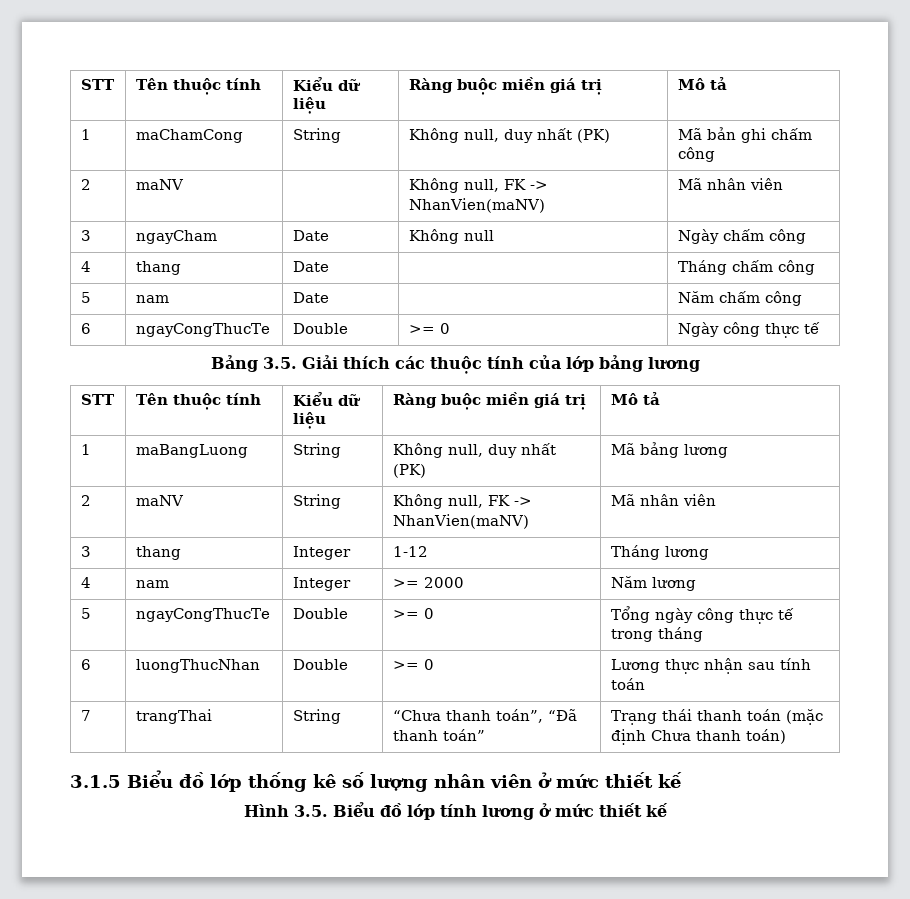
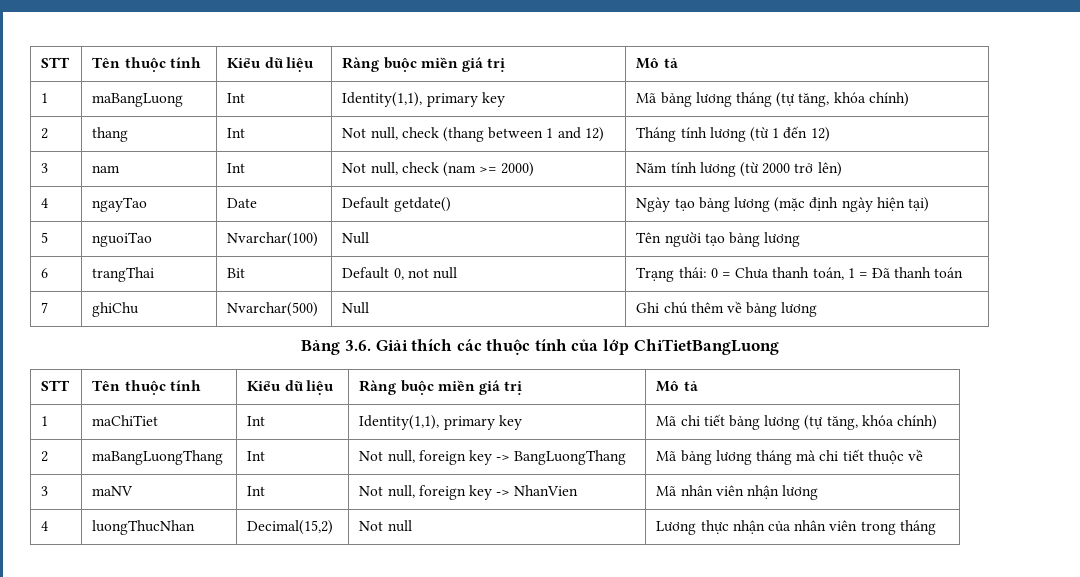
- 1 | maChamCong | String | Không null, duy nhất (PK) | Mã bản ghi chấm công
- 2 | maNV | | Không null, FK -> NhanVien(maNV) | Mã nhân viên
- 3 | ngayCham | Date | Không null | Ngày chấm công
- 4 | thang | Date | | Tháng chấm công
- 5 | nam | Date | | Năm chấm công
- 6 | ngayCongThucTe | Double | >= 0 | Ngày công thực tế
- Bảng 3.5. Giải thích các thuộc tính của lớp bảng lương
+ 1 | maBangLuong | Int | Identity(1,1), primary key | Mã bảng lương tháng (tự tăng, khóa chính)
+ 2 | thang | Int | Not null, check (thang between 1 and 12) | Tháng tính lương (từ 1 đến 12)
+ 3 | nam | Int | Not null, check (nam >= 2000) | Năm tính lương (từ 2000 trở lên)
+ 4 | ngayTao | Date | Default getdate() | Ngày tạo bảng lương (mặc định ngày hiện tại)
+ 5 | nguoiTao | Nvarchar(100) | Null | Tên người tạo bảng lương
+ 6 | trangThai | Bit | Default 0, not null | Trạng thái: 0 = Chưa thanh toán, 1 = Đã thanh toán
+ 7 | ghiChu | Nvarchar(500) | Null | Ghi chú thêm về bảng lương
+ Bảng 3.6. Giải thích các thuộc tính của lớp ChiTietBangLuong
  STT | Tên thuộc tính | Kiểu dữ liệu | Ràng buộc miền giá trị | Mô tả
- 1 | maBangLuong | String | Không null, duy nhất (PK) | Mã bảng lương
- 2 | maNV | String | Không null, FK -> NhanVien(maNV) | Mã nhân viên
- 3 | thang | Integer | 1-12 | Tháng lương
- 4 | nam | Integer | >= 2000 | Năm lương
- 5 | ngayCongThucTe | Double | >= 0 | Tổng ngày công thực tế trong tháng
- 6 | luongThucNhan | Double | >= 0 | Lương thực nhận sau tính toán
- 7 | trangThai | String | “Chưa thanh toán”, “Đã thanh toán” | Trạng thái thanh toán (mặc định Chưa thanh toán)
- 3.1.5 Biểu đồ lớp thống kê số lượng nhân viên ở mức thiết kế
- Hình 3.5. Biểu đồ lớp tính lương ở mức thiết kế
+ 1 | maChiTiet | Int | Identity(1,1), primary key | Mã chi tiết bảng lương (tự tăng, khóa chính)
+ 2 | maBangLuongThang | Int | Not null, foreign key -> BangLuongThang | Mã bảng lương tháng mà chi tiết thuộc về
+ 3 | maNV | Int | Not null, foreign key -> NhanVien | Mã nhân viên nhận lương
+ 4 | luongThucNhan | Decimal(15,2) | Not null | Lương thực nhận của nhân viên trong tháng

